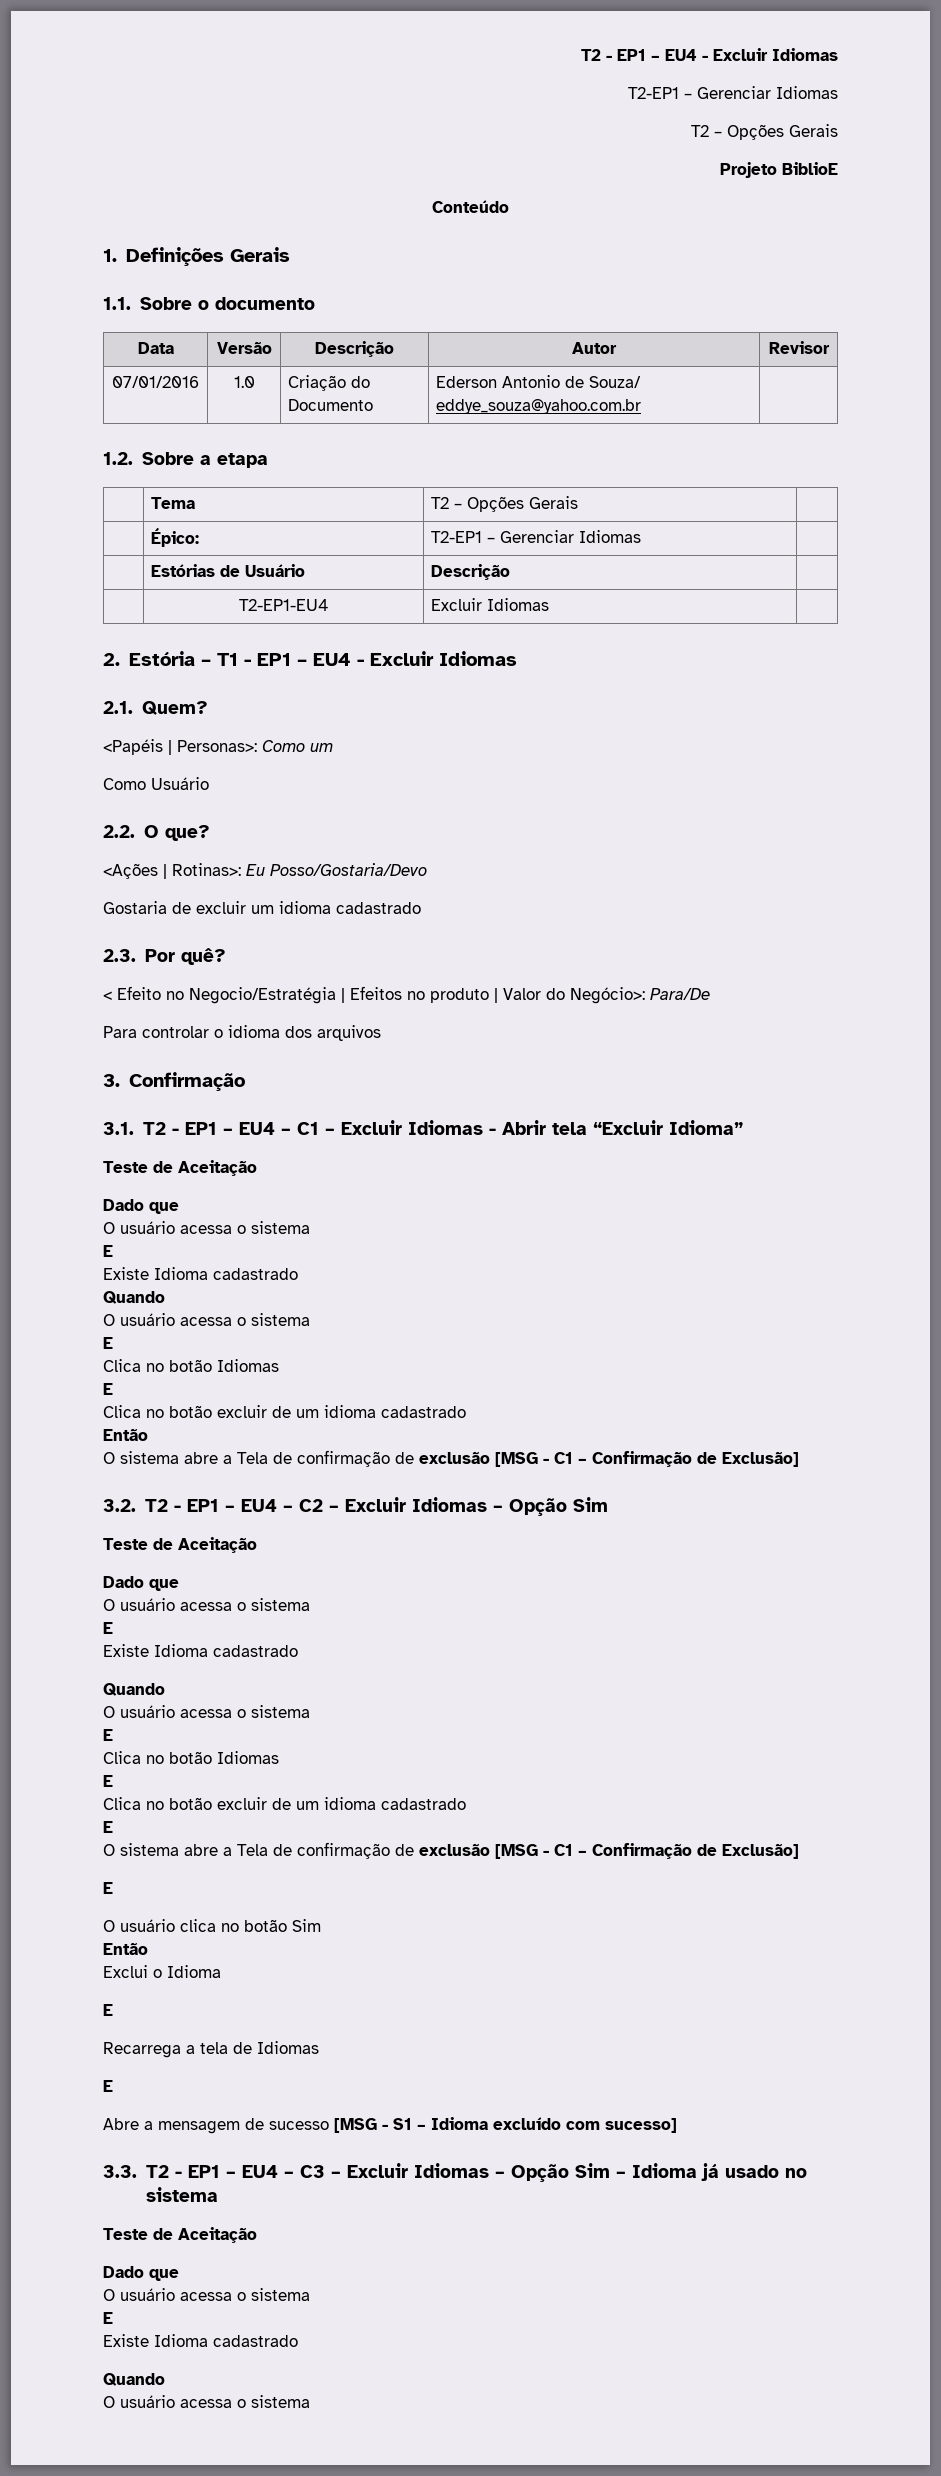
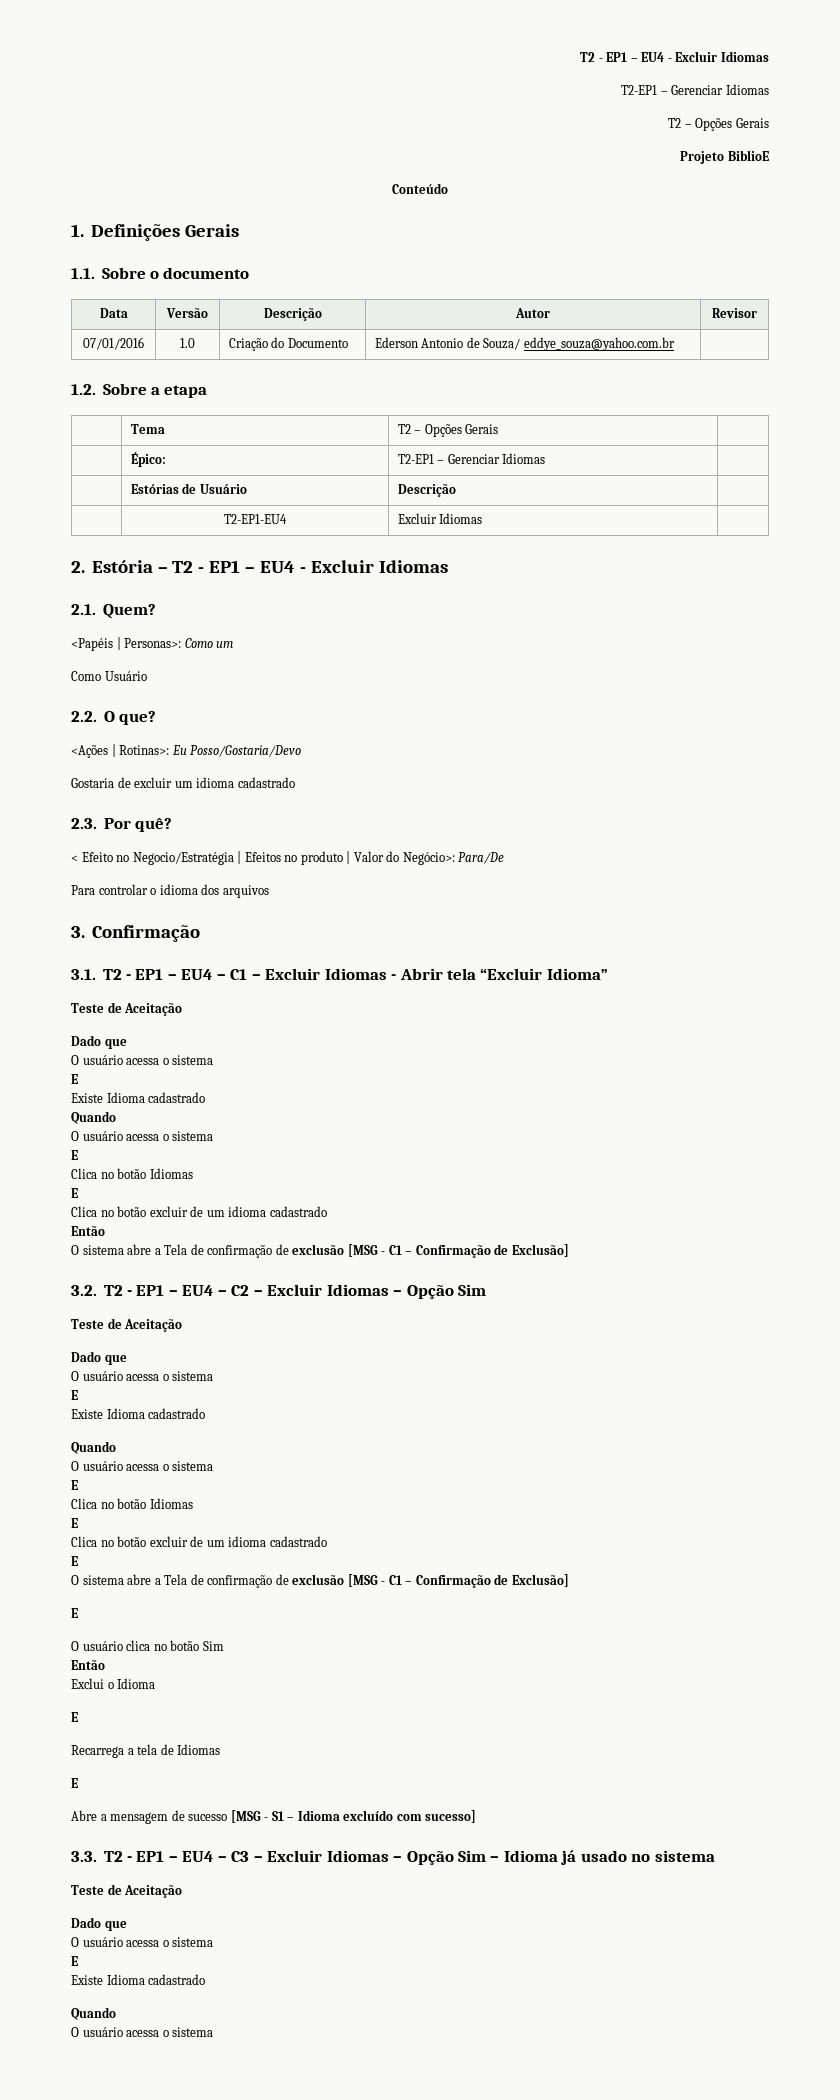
- 2. Estória – T1 - EP1 – EU4 - Excluir Idiomas
+ 2. Estória – T2 - EP1 – EU4 - Excluir Idiomas

